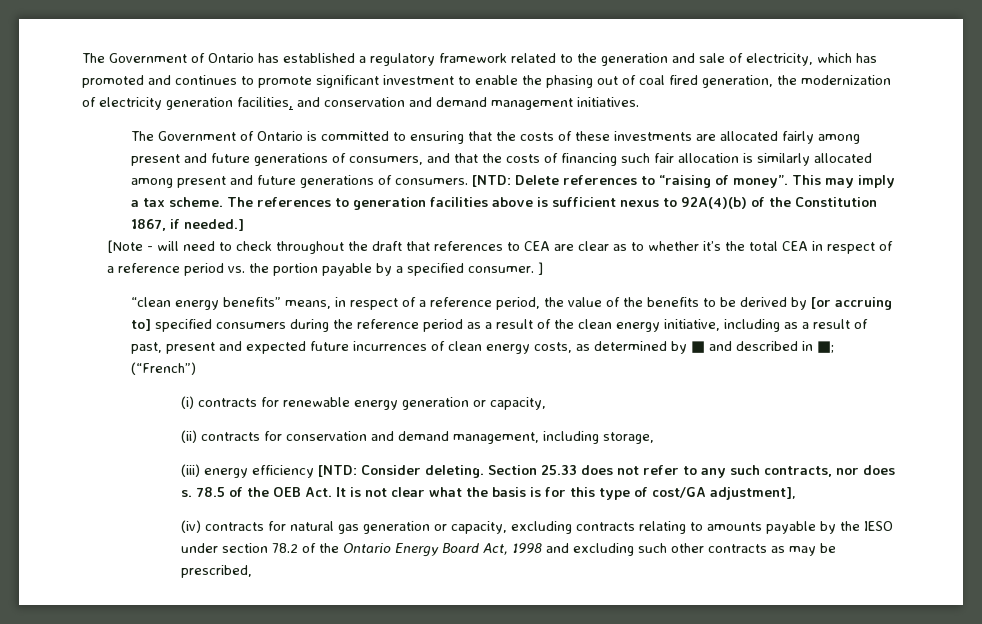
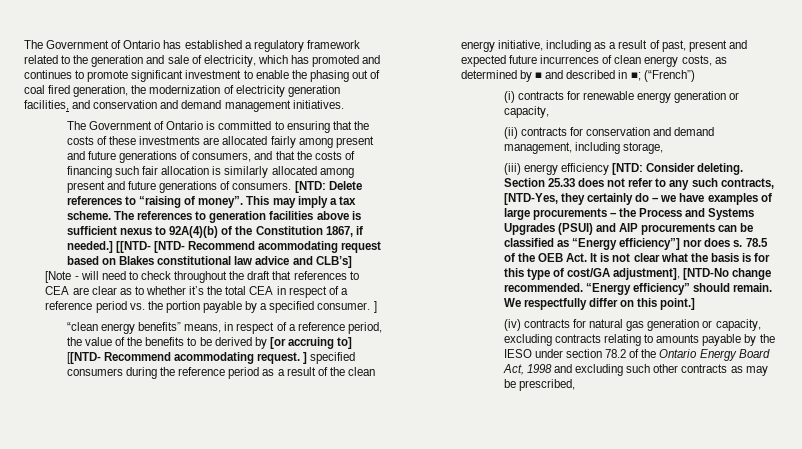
+ [[NTD- [NTD- Recommend acommodating request based on Blakes constitutional law advice and CLB’s]
- “clean energy benefits” means, in respect of a reference period, the value of the benefits to be derived by [or accruing to] specified consumers during the reference period as a result of the clean energy initiative, including as a result of past, present and expected future incurrences of clean energy costs, as determined by ■ and described in ■; (“French”)
+ “clean energy benefits” means, in respect of a reference period, the value of the benefits to be derived by [or accruing to] [[NTD- Recommend acommodating request. ] specified consumers during the reference period as a result of the clean energy initiative, including as a result of past, present and expected future incurrences of clean energy costs, as determined by ■ and described in ■; (“French”)
- Section 25.33 does not refer to any such contracts, nor does s.
+ Section 25.33 does not refer to any such contracts, [NTD-Yes, they certainly do – we have examples of large procurements – the Process and Systems Upgrades (PSUI) and AIP procurements can be classified as “Energy efficiency”] nor does s.
- 78.5 of the OEB Act. It is not clear what the basis is for this type of cost/GA adjustment],
+ 78.5 of the OEB Act. It is not clear what the basis is for this type of cost/GA adjustment], [NTD-No change recommended. “Energy efficiency” should remain. We respectfully differ on this point.]

